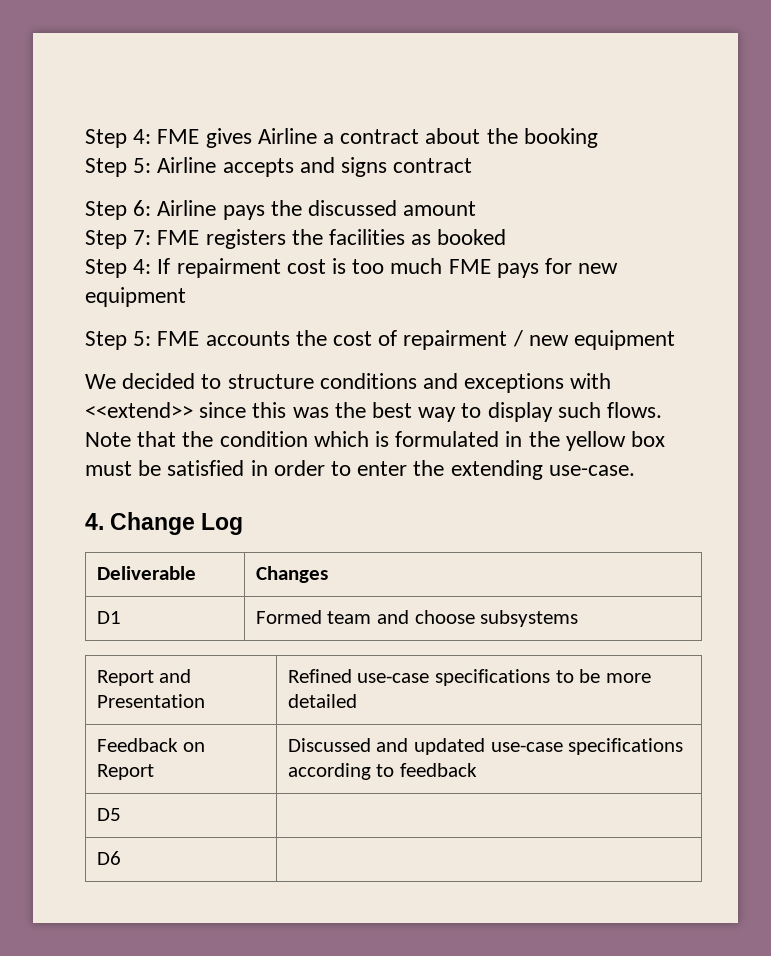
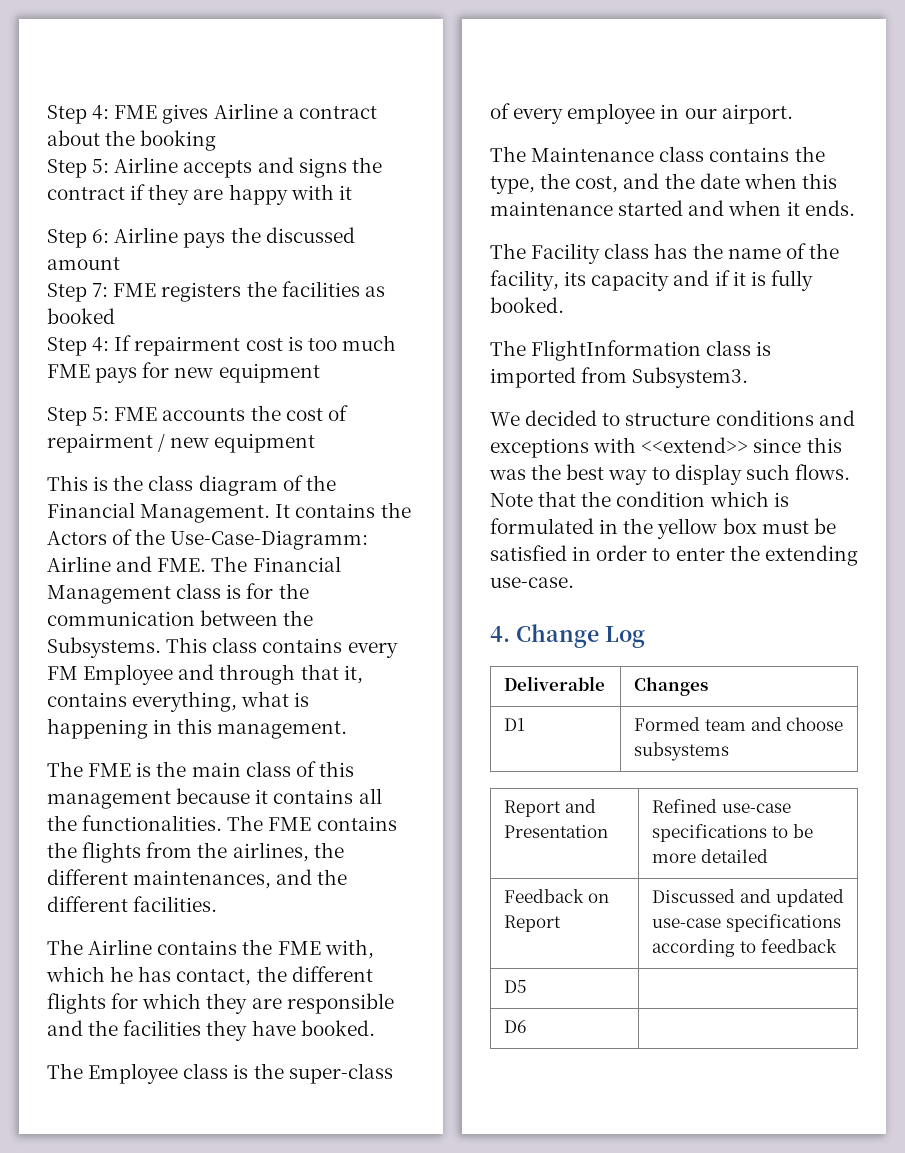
- Step 5: Airline accepts and signs contract
+ Step 5: Airline accepts and signs the contract if they are happy with it
+ This is the class diagram of the Financial Management. It contains the Actors of the Use-Case-Diagramm: Airline and FME. The Financial Management class is for the communication between the Subsystems. This class contains every FM Employee and through that it, contains everything, what is happening in this management.
+ The FME is the main class of this management because it contains all the functionalities. The FME contains the flights from the airlines, the different maintenances, and the different facilities.
+ The Airline contains the FME with, which he has contact, the different flights for which they are responsible and the facilities they have booked.
+ The Employee class is the super-class of every employee in our airport.
+ The Maintenance class contains the type, the cost, and the date when this maintenance started and when it ends.
+ The Facility class has the name of the facility, its capacity and if it is fully booked.
+ The FlightInformation class is imported from Subsystem3.

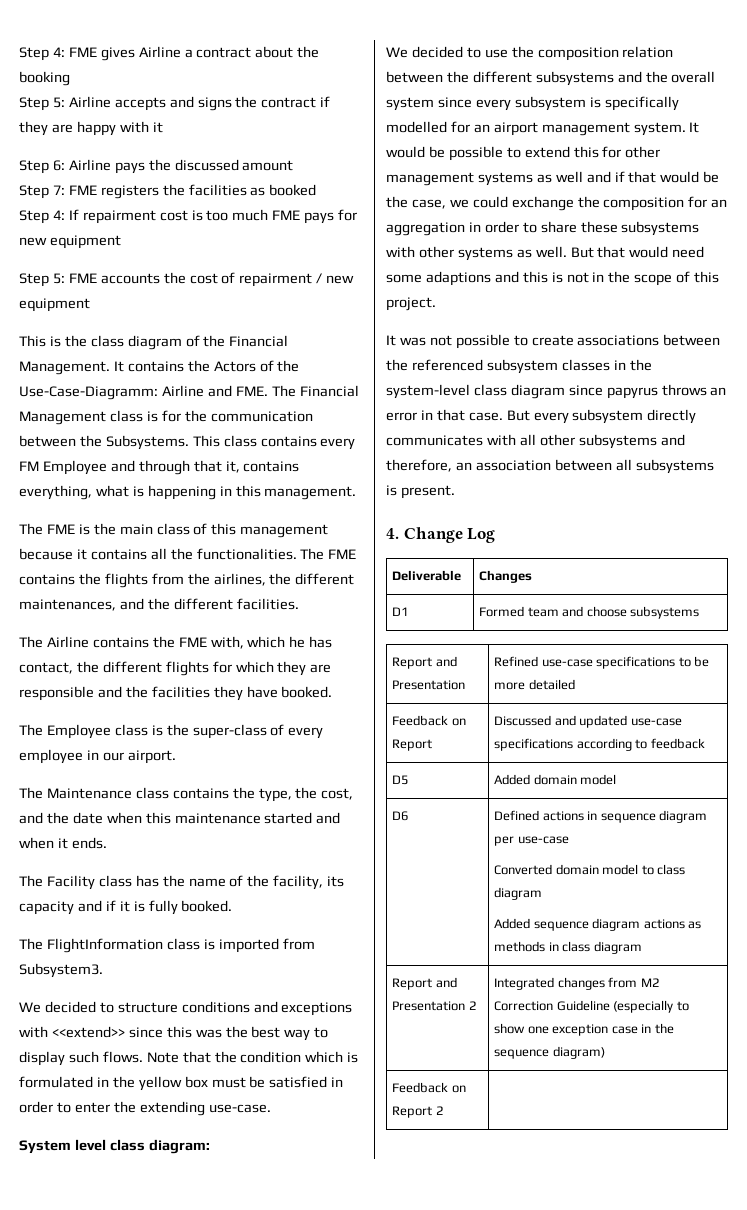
+ System level class diagram:
+ We decided to use the composition relation between the different subsystems and the overall system since every subsystem is specifically modelled for an airport management system. It would be possible to extend this for other management systems as well and if that would be the case, we could exchange the composition for an aggregation in order to share these subsystems with other systems as well. But that would need some adaptions and this is not in the scope of this project.
+ It was not possible to create associations between the referenced subsystem classes in the system-level class diagram since papyrus throws an error in that case. But every subsystem directly communicates with all other subsystems and therefore, an association between all subsystems is present.
- D5 |
- D6 |
+ D5 | Added domain model
+ D6 | Defined actions in sequence diagram per use-case
+ Converted domain model to class diagram
+ Added sequence diagram actions as methods in class diagram
+ Report and Presentation 2 | Integrated changes from M2 Correction Guideline (especially to show one exception case in the sequence diagram)
+ Feedback on Report 2 |

